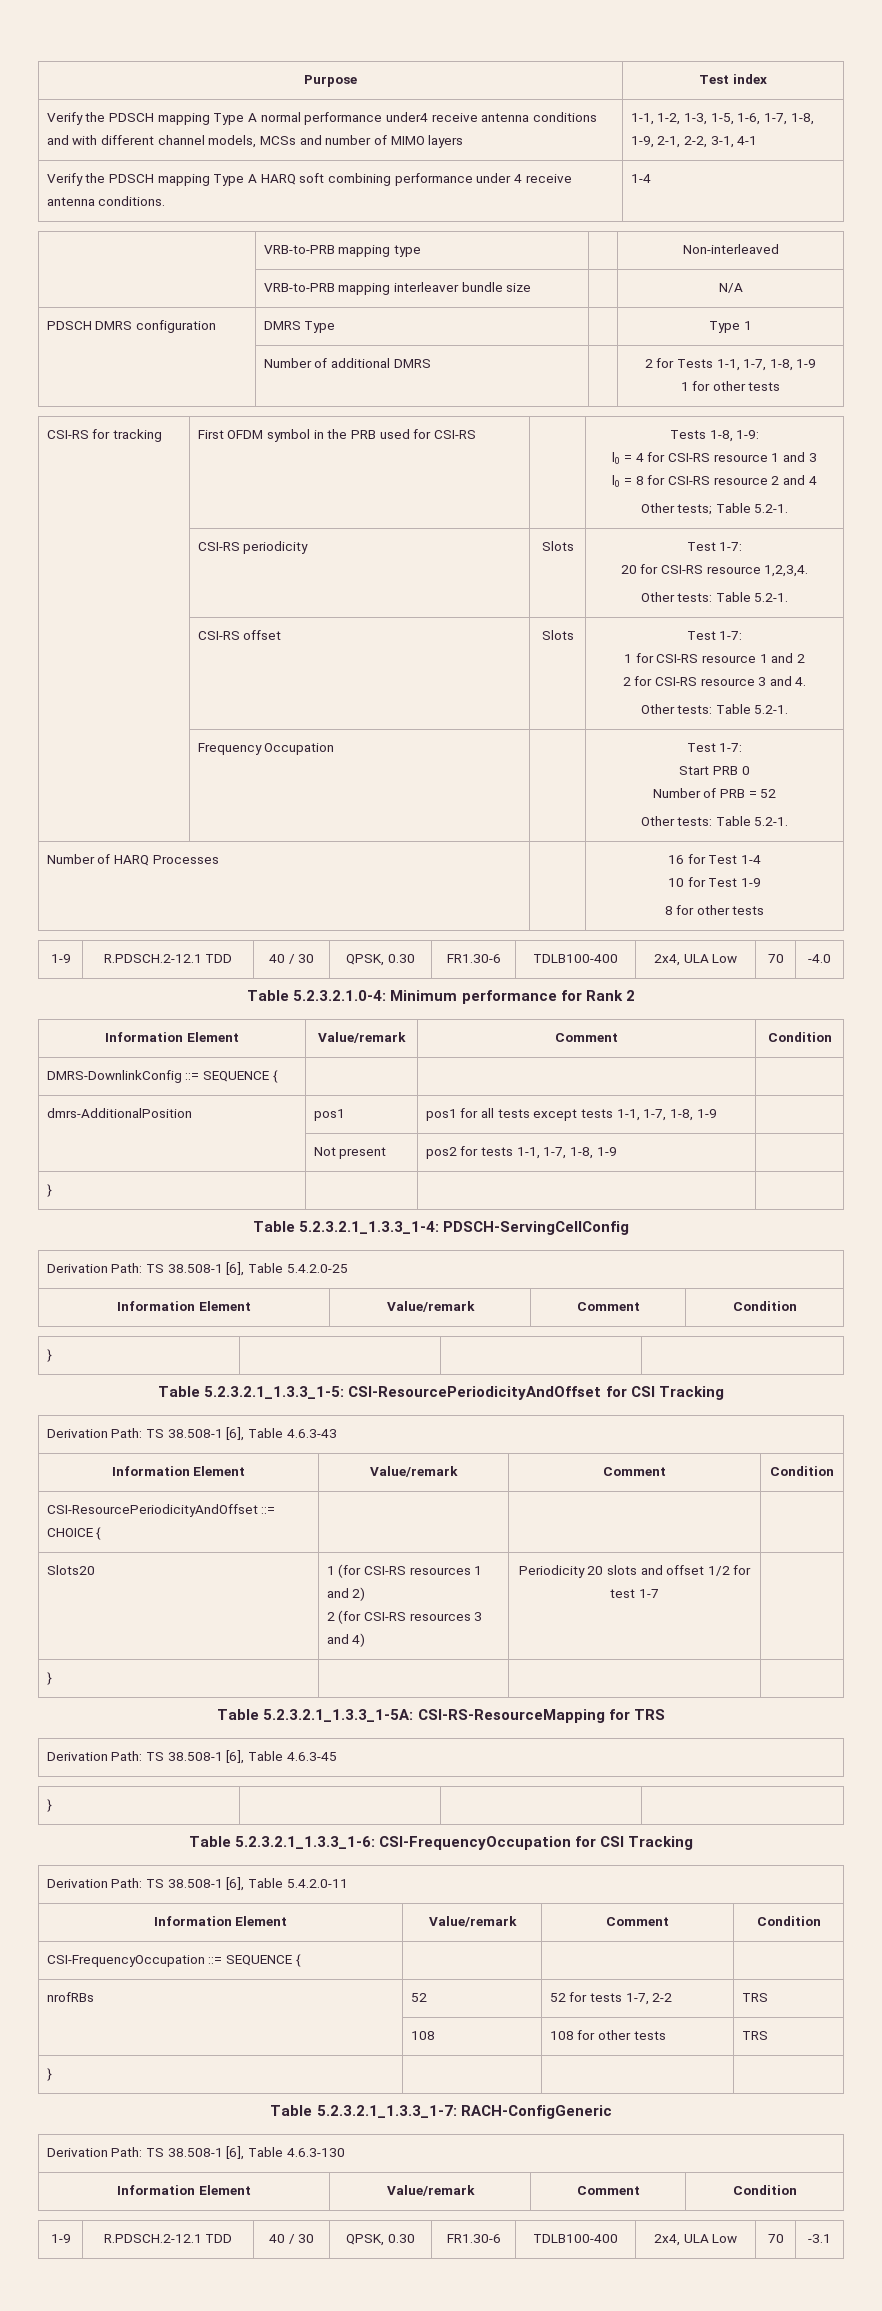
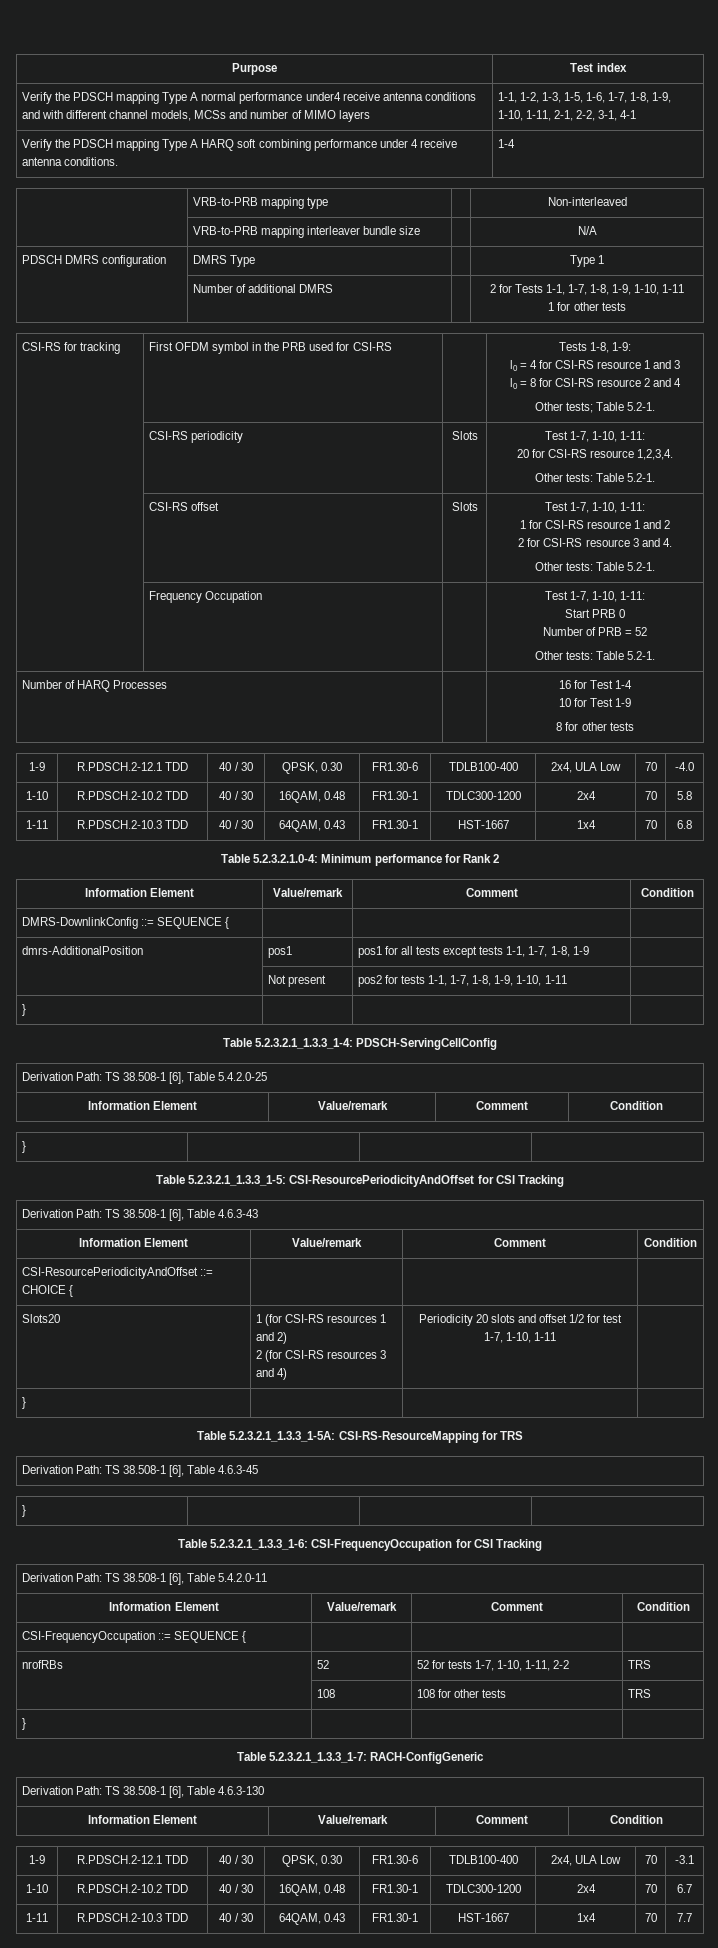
- Verify the PDSCH mapping Type A normal performance under4 receive antenna conditions and with different channel models, MCSs and number of MIMO layers | 1-1, 1-2, 1-3, 1-5, 1-6, 1-7, 1-8, 1-9, 2-1, 2-2, 3-1, 4-1
+ Verify the PDSCH mapping Type A normal performance under4 receive antenna conditions and with different channel models, MCSs and number of MIMO layers | 1-1, 1-2, 1-3, 1-5, 1-6, 1-7, 1-8, 1-9, 1-10, 1-11, 2-1, 2-2, 3-1, 4-1
- | Number of additional DMRS | | 2 for Tests 1-1, 1-7, 1-8, 1-9
+ | Number of additional DMRS | | 2 for Tests 1-1, 1-7, 1-8, 1-9, 1-10, 1-11
- | CSI-RS periodicity | Slots | Test 1-7:
+ | CSI-RS periodicity | Slots | Test 1-7, 1-10, 1-11:
- | CSI-RS offset | Slots | Test 1-7:
+ | CSI-RS offset | Slots | Test 1-7, 1-10, 1-11:
- | Frequency Occupation | | Test 1-7:
+ | Frequency Occupation | | Test 1-7, 1-10, 1-11:
+ 1-10 | R.PDSCH.2-10.2 TDD | 40 / 30 | 16QAM, 0.48 | FR1.30-1 | TDLC300-1200 | 2x4 | 70 | 5.8
+ 1-11 | R.PDSCH.2-10.3 TDD | 40 / 30 | 64QAM, 0.43 | FR1.30-1 | HST-1667 | 1x4 | 70 | 6.8
- | Not present | pos2 for tests 1-1, 1-7, 1-8, 1-9 |
+ | Not present | pos2 for tests 1-1, 1-7, 1-8, 1-9, 1-10, 1-11 |
  Slots20 | 1 (for CSI-RS resources 1 and 2)
- 2 (for CSI-RS resources 3 and 4) | Periodicity 20 slots and offset 1/2 for test 1-7 |
+ 2 (for CSI-RS resources 3 and 4) | Periodicity 20 slots and offset 1/2 for test 1-7, 1-10, 1-11 |
- nrofRBs | 52 | 52 for tests 1-7, 2-2 | TRS
+ nrofRBs | 52 | 52 for tests 1-7, 1-10, 1-11, 2-2 | TRS
+ 1-10 | R.PDSCH.2-10.2 TDD | 40 / 30 | 16QAM, 0.48 | FR1.30-1 | TDLC300-1200 | 2x4 | 70 | 6.7
+ 1-11 | R.PDSCH.2-10.3 TDD | 40 / 30 | 64QAM, 0.43 | FR1.30-1 | HST-1667 | 1x4 | 70 | 7.7

